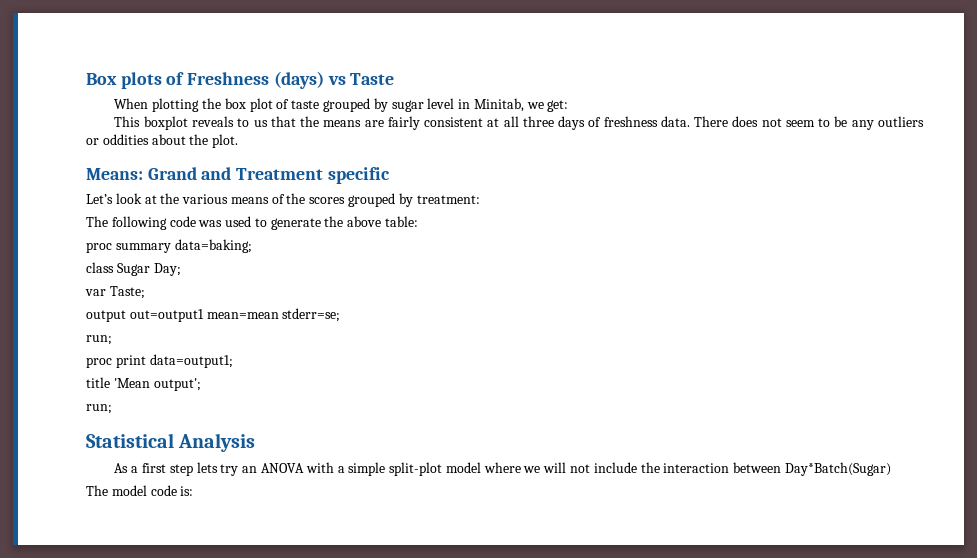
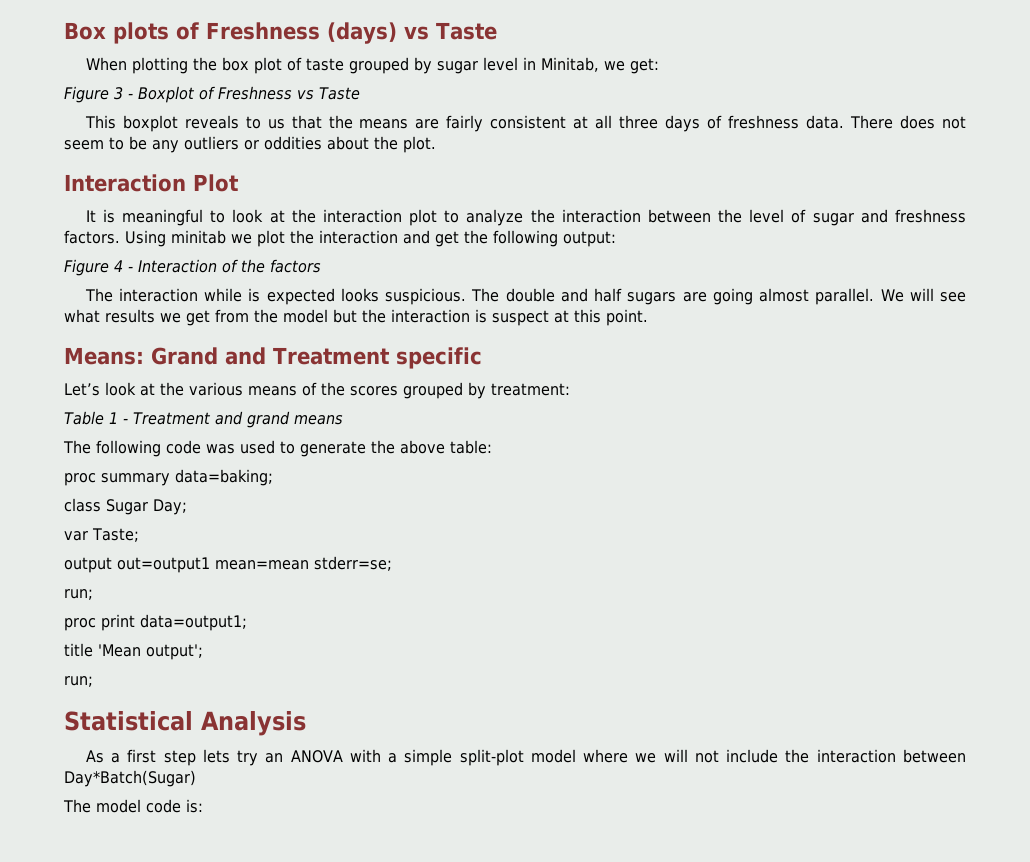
+ Figure 3 - Boxplot of Freshness vs Taste
+ Interaction Plot
+ It is meaningful to look at the interaction plot to analyze the interaction between the level of sugar and freshness factors. Using minitab we plot the interaction and get the following output:
+ Figure 4 - Interaction of the factors
+ The interaction while is expected looks suspicious. The double and half sugars are going almost parallel. We will see what results we get from the model but the interaction is suspect at this point.
+ Table 1 - Treatment and grand means

